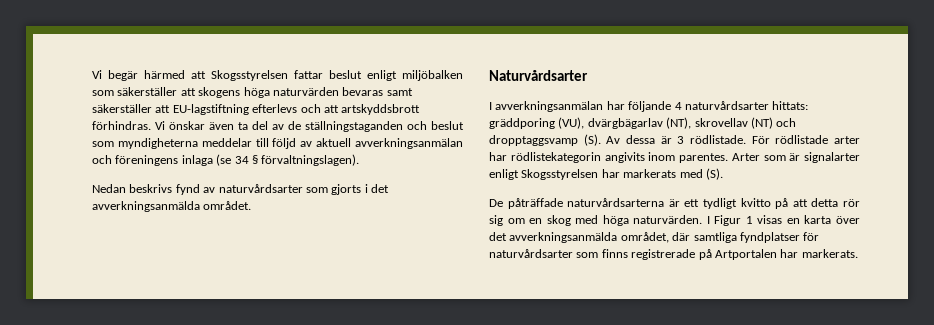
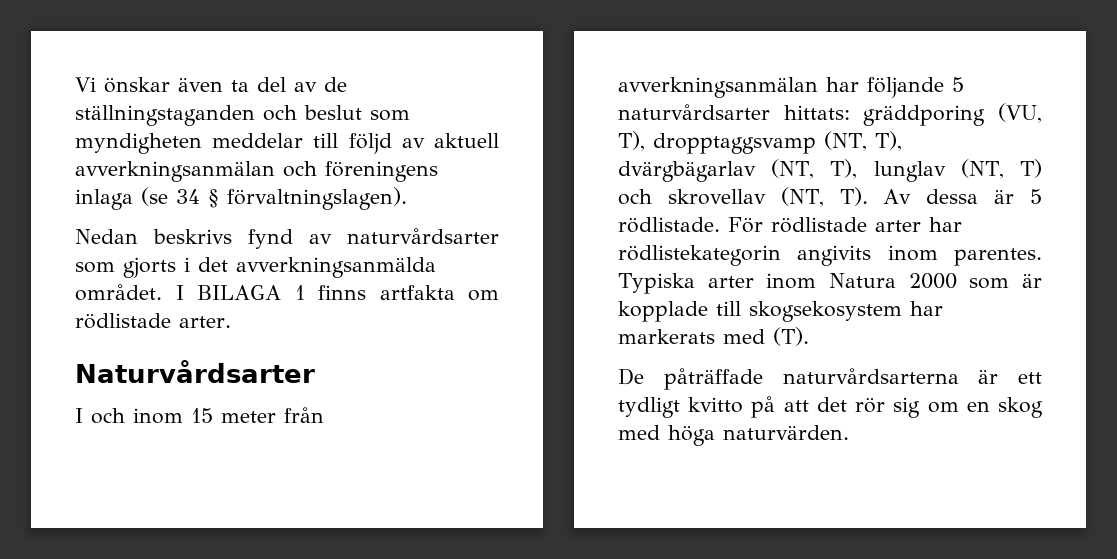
- Vi begär härmed att Skogsstyrelsen fattar beslut enligt miljöbalken som säkerställer att skogens höga naturvärden bevaras samt säkerställer att EU-lagstiftning efterlevs och att artskyddsbrott förhindras. Vi önskar även ta del av de ställningstaganden och beslut som myndigheterna meddelar till följd av aktuell avverkningsanmälan och föreningens inlaga (se 34 § förvaltningslagen).
+ Vi önskar även ta del av de ställningstaganden och beslut som myndigheten meddelar till följd av aktuell avverkningsanmälan och föreningens inlaga (se 34 § förvaltningslagen).
- Nedan beskrivs fynd av naturvårdsarter som gjorts i det avverkningsanmälda området.
+ Nedan beskrivs fynd av naturvårdsarter som gjorts i det avverkningsanmälda området. I BILAGA 1 finns artfakta om rödlistade arter.
  Naturvårdsarter
- I avverkningsanmälan har följande 4 naturvårdsarter hittats: gräddporing (VU), dvärgbägarlav (NT), skrovellav (NT) och dropptaggsvamp (S). Av dessa är 3 rödlistade.
+ I och inom 15 meter från avverkningsanmälan har följande 5 naturvårdsarter hittats: gräddporing (VU, T), dropptaggsvamp (NT, T), dvärgbägarlav (NT, T), lunglav (NT, T) och skrovellav (NT, T). Av dessa är 5 rödlistade.
- Arter som är signalarter enligt Skogsstyrelsen har markerats med (S).
+ Typiska arter inom Natura 2000 som är kopplade till skogsekosystem har markerats med (T).
- De påträffade naturvårdsarterna är ett tydligt kvitto på att detta rör sig om en skog med höga naturvärden. I Figur 1 visas en karta över det avverkningsanmälda området, där samtliga fyndplatser för naturvårdsarter som finns registrerade på Artportalen har markerats.
+ De påträffade naturvårdsarterna är ett tydligt kvitto på att det rör sig om en skog med höga naturvärden.

